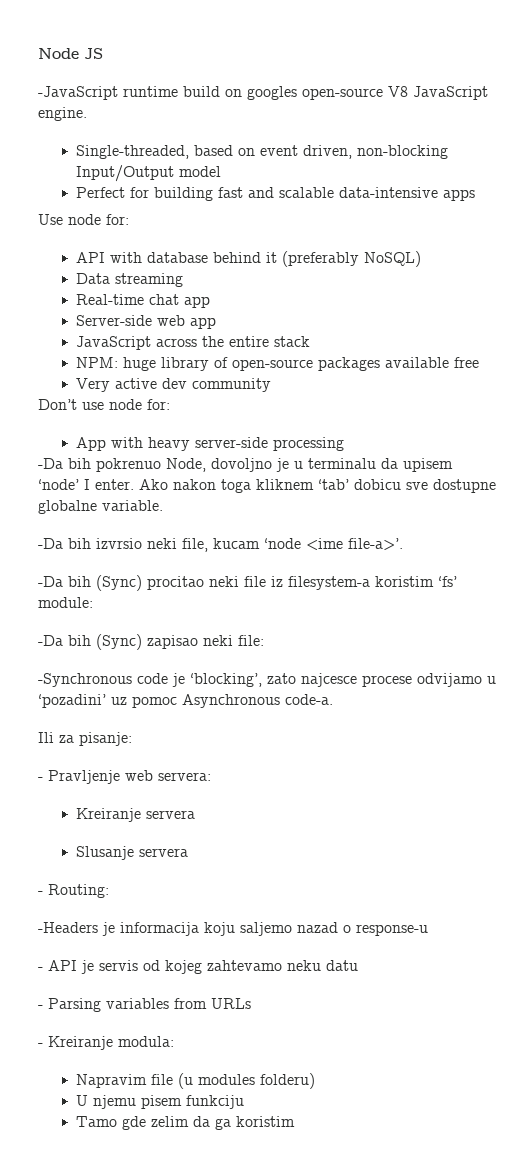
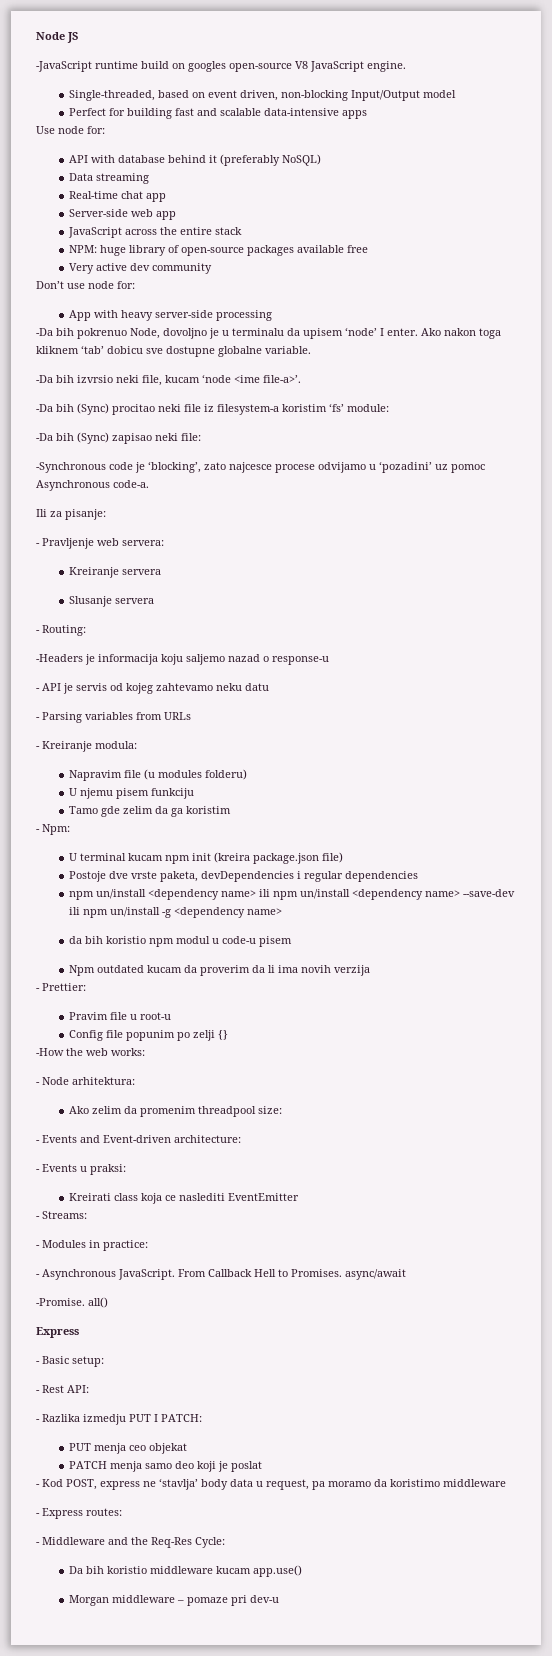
+ - Npm:
+ U terminal kucam npm init (kreira package.json file)
+ Postoje dve vrste paketa, devDependencies i regular dependencies
+ npm un/install <dependency name> ili npm un/install <dependency name> --save-dev ili npm un/install -g <dependency name>
+ da bih koristio npm modul u code-u pisem
+ Npm outdated kucam da proverim da li ima novih verzija
+ - Prettier:
+ Pravim file u root-u
+ Config file popunim po zelji {}
+ -How the web works:
+ - Node arhitektura:
+ Ako zelim da promenim threadpool size:
+ - Events and Event-driven architecture:
+ - Events u praksi:
+ Kreirati class koja ce naslediti EventEmitter
+ - Streams:
+ - Modules in practice:
+ - Asynchronous JavaScript. From Callback Hell to Promises. async/await
+ -Promise. all()
+ Express
+ - Basic setup:
+ - Rest API:
+ - Razlika izmedju PUT I PATCH:
+ PUT menja ceo objekat
+ PATCH menja samo deo koji je poslat
+ - Kod POST, express ne ‘stavlja’ body data u request, pa moramo da koristimo middleware
+ - Express routes:
+ - Middleware and the Req-Res Cycle:
+ Da bih koristio middleware kucam app.use()
+ Morgan middleware – pomaze pri dev-u

